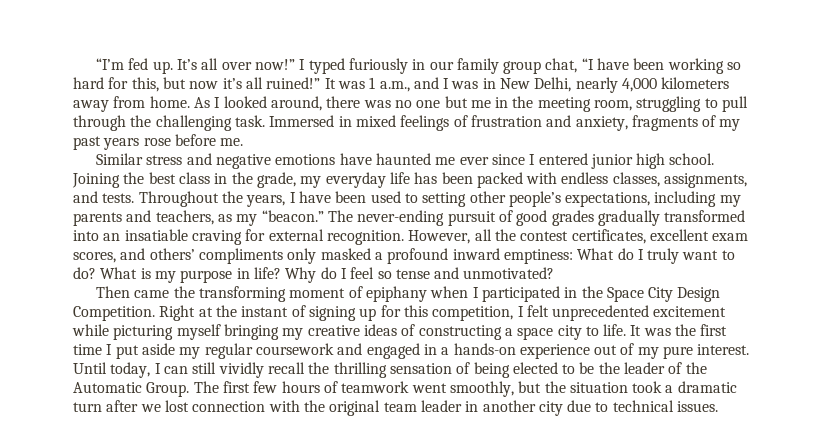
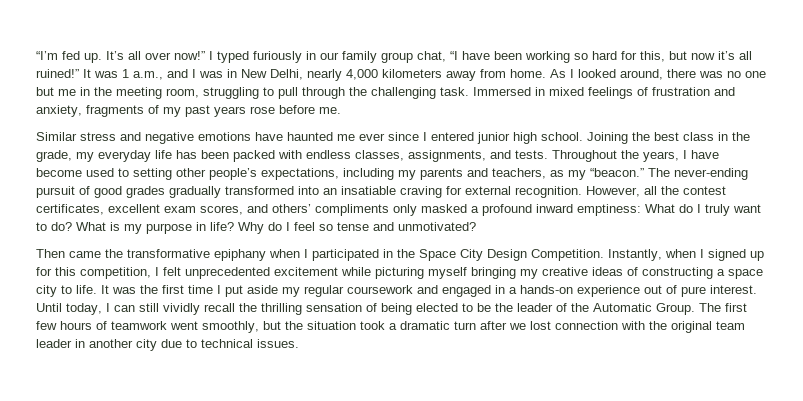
- Throughout the years, I have been used to setting other people’s expectations, including my parents and teachers, as my “beacon.”
+ Throughout the years, I have become used to setting other people’s expectations, including my parents and teachers, as my “beacon.”
- Then came the transforming moment of epiphany when I participated in the Space City Design Competition.
+ Then came the transformative epiphany when I participated in the Space City Design Competition.
- Right at the instant of signing up for this competition, I felt unprecedented excitement while picturing myself bringing my creative ideas of constructing a space city to life.
+ Instantly, when I signed up for this competition, I felt unprecedented excitement while picturing myself bringing my creative ideas of constructing a space city to life.
- It was the first time I put aside my regular coursework and engaged in a hands-on experience out of my pure interest.
+ It was the first time I put aside my regular coursework and engaged in a hands-on experience out of pure interest.

